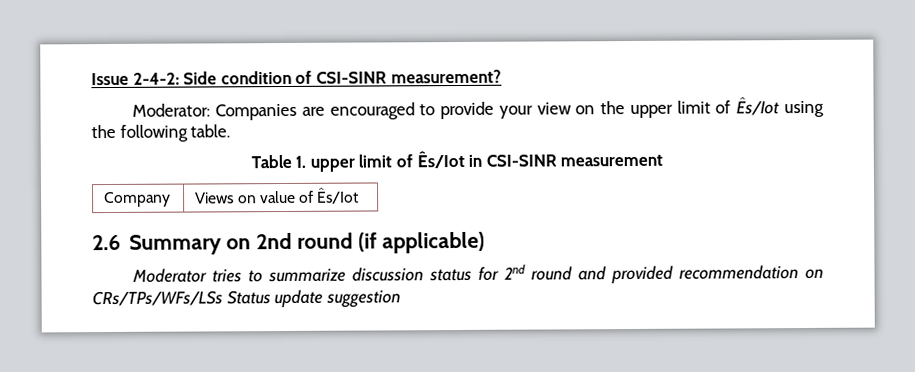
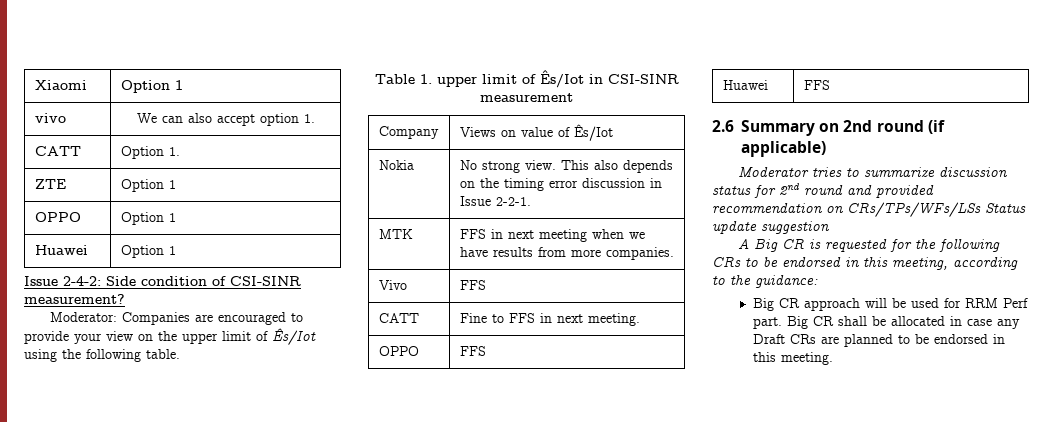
+ Xiaomi | Option 1
+ vivo | We can also accept option 1.
+ CATT | Option 1.
+ ZTE | Option 1
+ OPPO | Option 1
+ Huawei | Option 1
+ Nokia | No strong view. This also depends on the timing error discussion in Issue 2-2-1.
+ MTK | FFS in next meeting when we have results from more companies.
+ Vivo | FFS
+ CATT | Fine to FFS in next meeting.
+ OPPO | FFS
+ Huawei | FFS
+ A Big CR is requested for the following CRs to be endorsed in this meeting, according to the guidance:
+ Big CR approach will be used for RRM Perf part. Big CR shall be allocated in case any Draft CRs are planned to be endorsed in this meeting.

